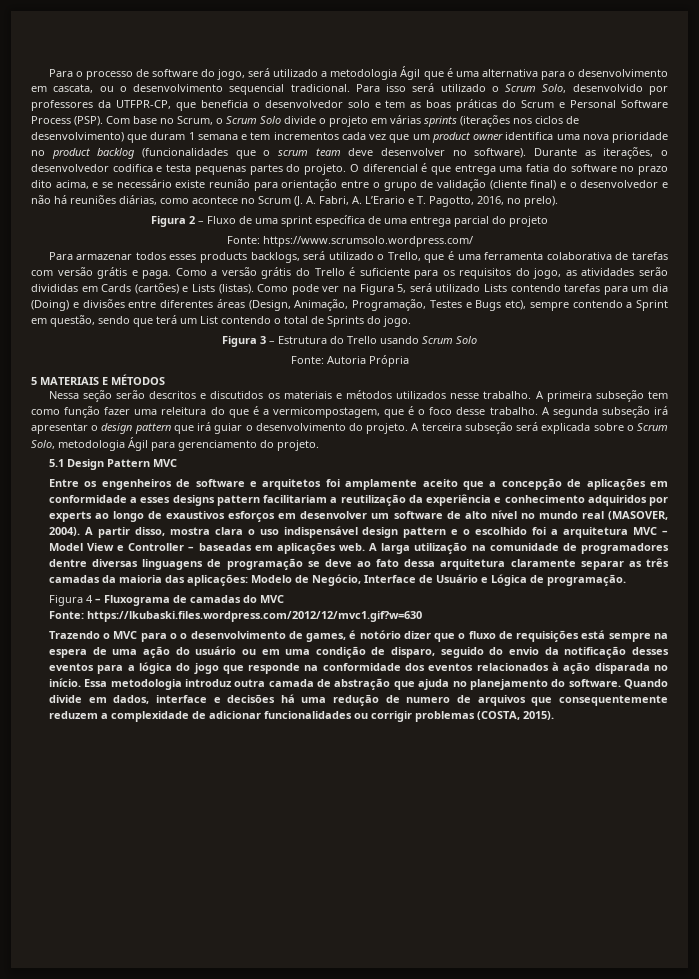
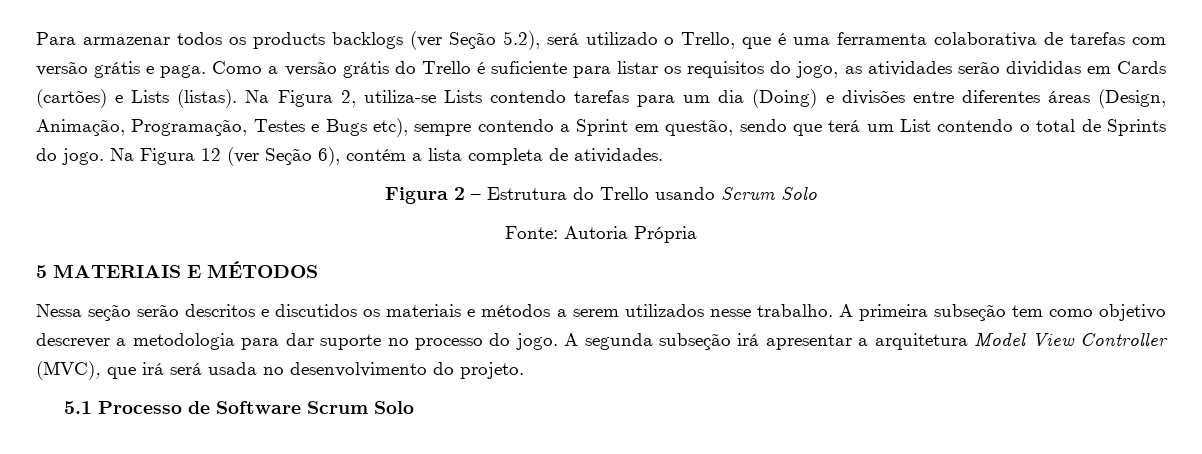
- Para o processo de software do jogo, será utilizado a metodologia Ágil que é uma alternativa para o desenvolvimento em cascata, ou o desenvolvimento sequencial tradicional. Para isso será utilizado o Scrum Solo, desenvolvido por professores da UTFPR-CP, que beneficia o desenvolvedor solo e tem as boas práticas do Scrum e Personal Software Process (PSP). Com base no Scrum, o Scrum Solo divide o projeto em várias sprints (iterações nos ciclos de desenvolvimento) que duram 1 semana e tem incrementos cada vez que um product owner identifica uma nova prioridade no product backlog (funcionalidades que o scrum team deve desenvolver no software). Durante as iterações, o desenvolvedor codifica e testa pequenas partes do projeto. O diferencial é que entrega uma fatia do software no prazo dito acima, e se necessário existe reunião para orientação entre o grupo de validação (cliente final) e o desenvolvedor e não há reuniões diárias, como acontece no Scrum (J. A. Fabri, A. L’Erario e T. Pagotto, 2016, no prelo).
- Figura 2 – Fluxo de uma sprint específica de uma entrega parcial do projeto
- Fonte: https://www.scrumsolo.wordpress.com/
- Para armazenar todos esses products backlogs, será utilizado o Trello, que é uma ferramenta colaborativa de tarefas com versão grátis e paga.
+ Para armazenar todos os products backlogs (ver Seção 5.2), será utilizado o Trello, que é uma ferramenta colaborativa de tarefas com versão grátis e paga.
- Como a versão grátis do Trello é suficiente para os requisitos do jogo, as atividades serão divididas em Cards (cartões) e Lists (listas).
+ Como a versão grátis do Trello é suficiente para listar os requisitos do jogo, as atividades serão divididas em Cards (cartões) e Lists (listas).
- Como pode ver na Figura 5, será utilizado Lists contendo tarefas para um dia (Doing) e divisões entre diferentes áreas (Design, Animação, Programação, Testes e Bugs etc), sempre contendo a Sprint em questão, sendo que terá um List contendo o total de Sprints do jogo.
- Figura 3 – Estrutura do Trello usando Scrum Solo
+ Na Figura 2, utiliza-se Lists contendo tarefas para um dia (Doing) e divisões entre diferentes áreas (Design, Animação, Programação, Testes e Bugs etc), sempre contendo a Sprint em questão, sendo que terá um List contendo o total de Sprints do jogo. Na Figura 12 (ver Seção 6), contém a lista completa de atividades.
+ Figura 2 – Estrutura do Trello usando Scrum Solo
- Nessa seção serão descritos e discutidos os materiais e métodos utilizados nesse trabalho.
+ Nessa seção serão descritos e discutidos os materiais e métodos a serem utilizados nesse trabalho.
- A primeira subseção tem como função fazer uma releitura do que é a vermicompostagem, que é o foco desse trabalho.
+ A primeira subseção tem como objetivo descrever a metodologia para dar suporte no processo do jogo.
- A segunda subseção irá apresentar o design pattern que irá guiar o desenvolvimento do projeto. A terceira subseção será explicada sobre o Scrum Solo, metodologia Ágil para gerenciamento do projeto.
- 5.1 Design Pattern MVC
- Entre os engenheiros de software e arquitetos foi amplamente aceito que a concepção de aplicações em conformidade a esses designs pattern facilitariam a reutilização da experiência e conhecimento adquiridos por experts ao longo de exaustivos esforços em desenvolver um software de alto nível no mundo real (MASOVER, 2004). A partir disso, mostra clara o uso indispensável design pattern e o escolhido foi a arquitetura MVC – Model View e Controller – baseadas em aplicações web. A larga utilização na comunidade de programadores dentre diversas linguagens de programação se deve ao fato dessa arquitetura claramente separar as três camadas da maioria das aplicações: Modelo de Negócio, Interface de Usuário e Lógica de programação.
- Figura 4 – Fluxograma de camadas do MVC
- Fonte: https://lkubaski.files.wordpress.com/2012/12/mvc1.gif?w=630
- Trazendo o MVC para o o desenvolvimento de games, é notório dizer que o fluxo de requisições está sempre na espera de uma ação do usuário ou em uma condição de disparo, seguido do envio da notificação desses eventos para a lógica do jogo que responde na conformidade dos eventos relacionados à ação disparada no início. Essa metodologia introduz outra camada de abstração que ajuda no planejamento do software. Quando divide em dados, interface e decisões há uma redução de numero de arquivos que consequentemente reduzem a complexidade de adicionar funcionalidades ou corrigir problemas (COSTA, 2015).
+ A segunda subseção irá apresentar a arquitetura Model View Controller (MVC), que irá será usada no desenvolvimento do projeto.
+ 5.1 Processo de Software Scrum Solo

